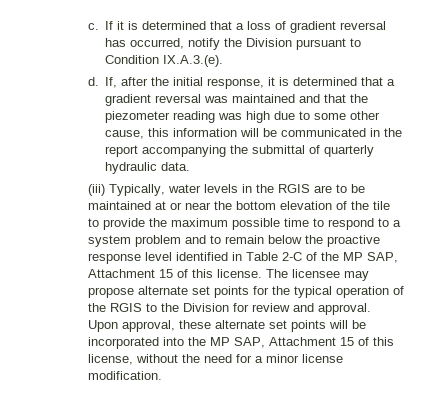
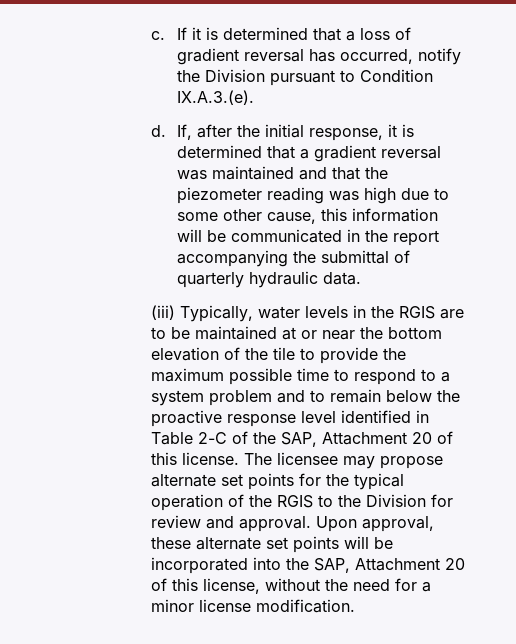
- (iii) Typically, water levels in the RGIS are to be maintained at or near the bottom elevation of the tile to provide the maximum possible time to respond to a system problem and to remain below the proactive response level identified in Table 2-C of the MP SAP, Attachment 15 of this license.
+ (iii) Typically, water levels in the RGIS are to be maintained at or near the bottom elevation of the tile to provide the maximum possible time to respond to a system problem and to remain below the proactive response level identified in Table 2-C of the SAP, Attachment 20 of this license.
- Upon approval, these alternate set points will be incorporated into the MP SAP, Attachment 15 of this license, without the need for a minor license modification.
+ Upon approval, these alternate set points will be incorporated into the SAP, Attachment 20 of this license, without the need for a minor license modification.

